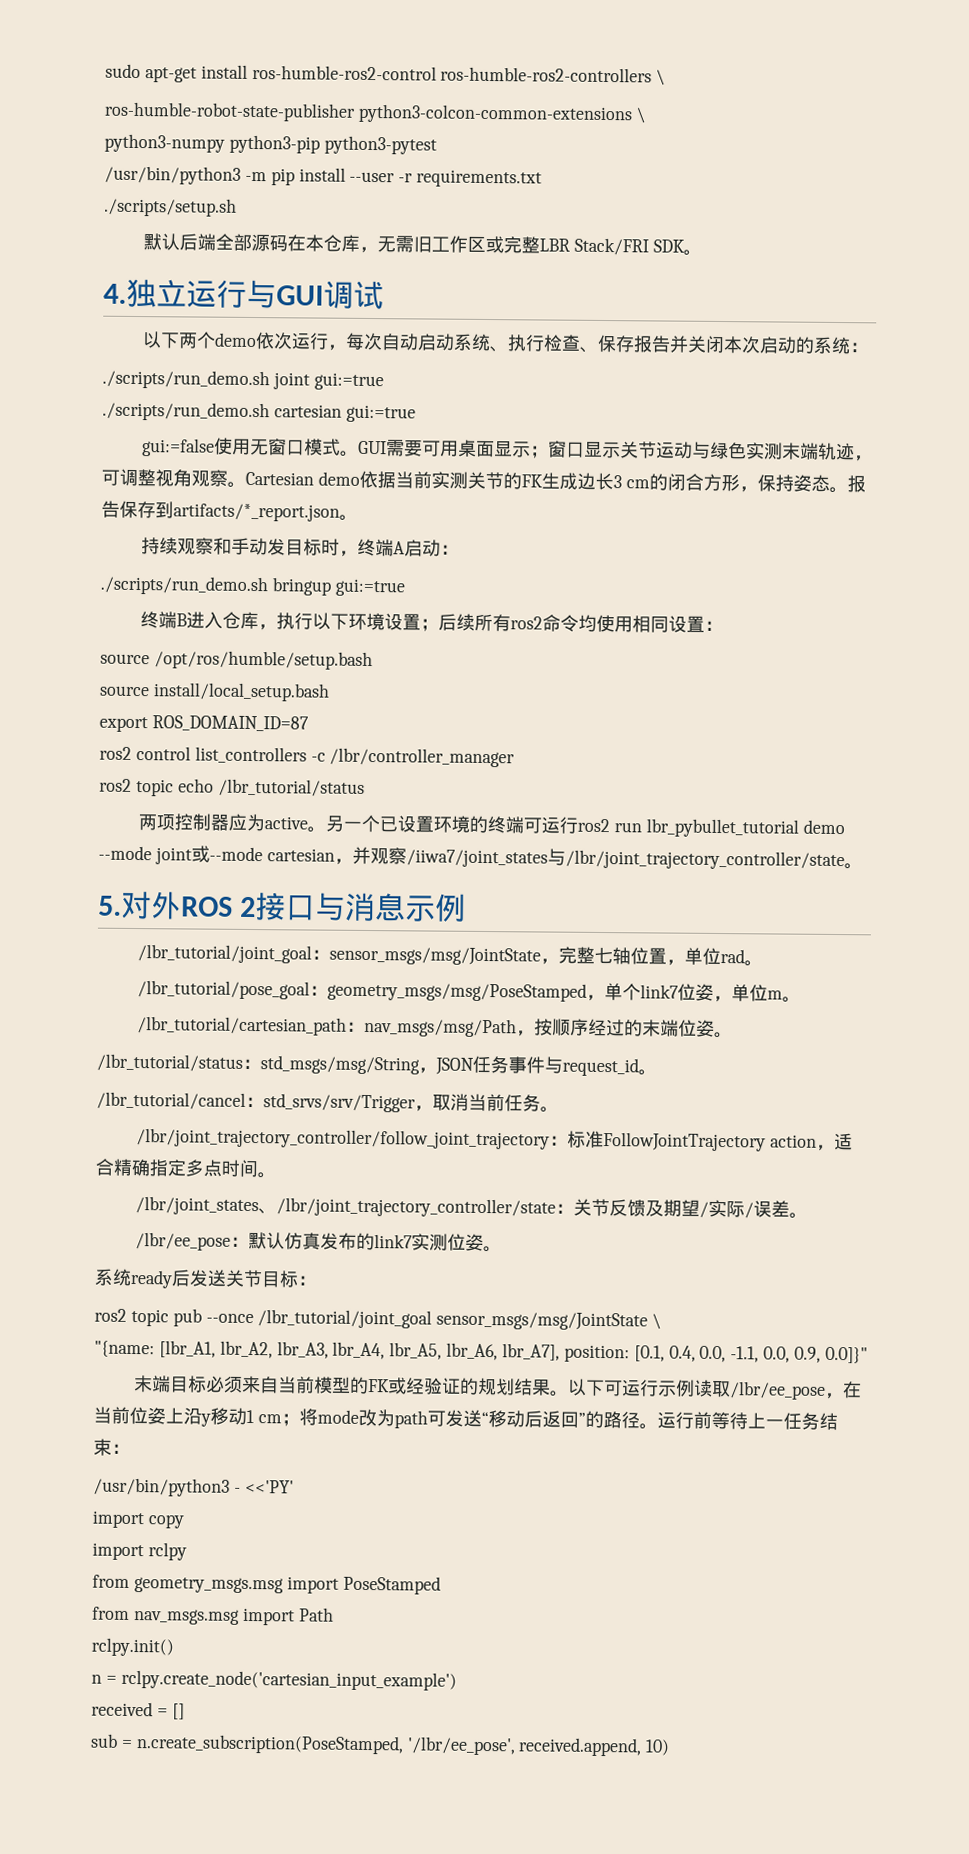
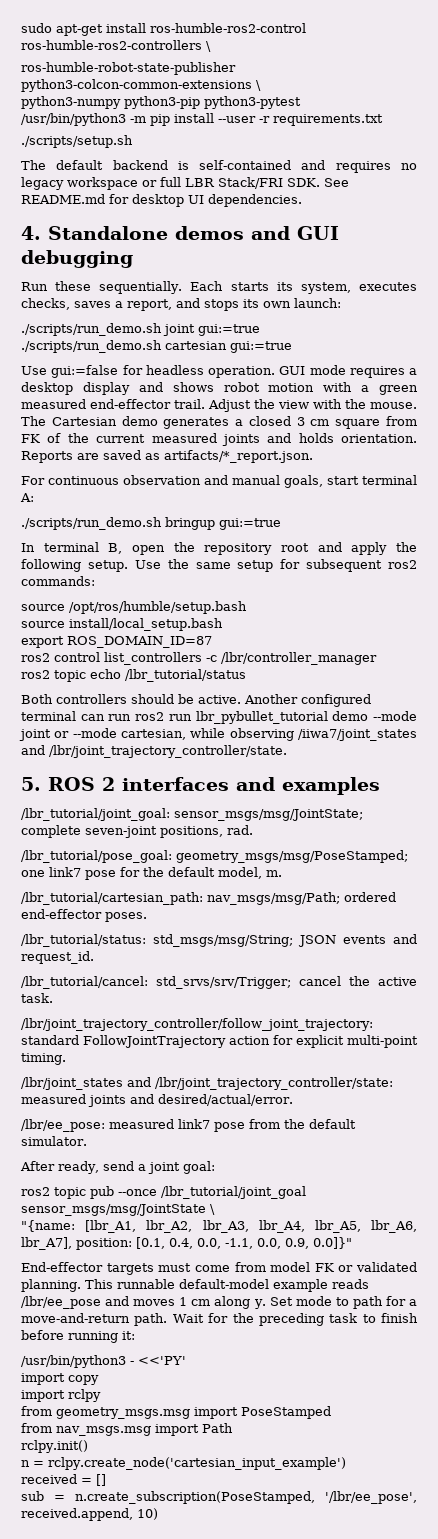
- 默认后端全部源码在本仓库，无需旧工作区或完整LBR Stack/FRI SDK。
- 4.独立运行与GUI调试
- 以下两个demo依次运行，每次自动启动系统、执行检查、保存报告并关闭本次启动的系统：
+ The default backend is self-contained and requires no legacy workspace or full LBR Stack/FRI SDK. See README.md for desktop UI dependencies.
+ 4. Standalone demos and GUI debugging
+ Run these sequentially. Each starts its system, executes checks, saves a report, and stops its own launch:
- gui:=false使用无窗口模式。GUI需要可用桌面显示；窗口显示关节运动与绿色实测末端轨迹，可调整视角观察。Cartesian demo依据当前实测关节的FK生成边长3 cm的闭合方形，保持姿态。报告保存到artifacts/*_report.json。
- 持续观察和手动发目标时，终端A启动：
+ Use gui:=false for headless operation. GUI mode requires a desktop display and shows robot motion with a green measured end-effector trail. Adjust the view with the mouse. The Cartesian demo generates a closed 3 cm square from FK of the current measured joints and holds orientation. Reports are saved as artifacts/*_report.json.
+ For continuous observation and manual goals, start terminal A:
  ./scripts/run_demo.sh bringup gui:=true
- 终端B进入仓库，执行以下环境设置；后续所有ros2命令均使用相同设置：
+ In terminal B, open the repository root and apply the following setup. Use the same setup for subsequent ros2 commands:
- 两项控制器应为active。另一个已设置环境的终端可运行ros2 run lbr_pybullet_tutorial demo --mode joint或--mode cartesian，并观察/iiwa7/joint_states与/lbr/joint_trajectory_controller/state。
+ Both controllers should be active. Another configured terminal can run ros2 run lbr_pybullet_tutorial demo --mode joint or --mode cartesian, while observing /iiwa7/joint_states and /lbr/joint_trajectory_controller/state.
- 5.对外ROS 2接口与消息示例
- /lbr_tutorial/joint_goal：sensor_msgs/msg/JointState，完整七轴位置，单位rad。
- /lbr_tutorial/pose_goal：geometry_msgs/msg/PoseStamped，单个link7位姿，单位m。
- /lbr_tutorial/cartesian_path：nav_msgs/msg/Path，按顺序经过的末端位姿。
- /lbr_tutorial/status：std_msgs/msg/String，JSON任务事件与request_id。
- /lbr_tutorial/cancel：std_srvs/srv/Trigger，取消当前任务。
- /lbr/joint_trajectory_controller/follow_joint_trajectory：标准FollowJointTrajectory action，适合精确指定多点时间。
- /lbr/joint_states、/lbr/joint_trajectory_controller/state：关节反馈及期望/实际/误差。
- /lbr/ee_pose：默认仿真发布的link7实测位姿。
- 系统ready后发送关节目标：
+ 5. ROS 2 interfaces and examples
+ /lbr_tutorial/joint_goal: sensor_msgs/msg/JointState; complete seven-joint positions, rad.
+ /lbr_tutorial/pose_goal: geometry_msgs/msg/PoseStamped; one link7 pose for the default model, m.
+ /lbr_tutorial/cartesian_path: nav_msgs/msg/Path; ordered end-effector poses.
+ /lbr_tutorial/status: std_msgs/msg/String; JSON events and request_id.
+ /lbr_tutorial/cancel: std_srvs/srv/Trigger; cancel the active task.
+ /lbr/joint_trajectory_controller/follow_joint_trajectory: standard FollowJointTrajectory action for explicit multi-point timing.
+ /lbr/joint_states and /lbr/joint_trajectory_controller/state: measured joints and desired/actual/error.
+ /lbr/ee_pose: measured link7 pose from the default simulator.
+ After ready, send a joint goal:
- 末端目标必须来自当前模型的FK或经验证的规划结果。以下可运行示例读取/lbr/ee_pose，在当前位姿上沿y移动1 cm；将mode改为path可发送“移动后返回”的路径。运行前等待上一任务结束：
+ End-effector targets must come from model FK or validated planning. This runnable default-model example reads /lbr/ee_pose and moves 1 cm along y. Set mode to path for a move-and-return path. Wait for the preceding task to finish before running it:

